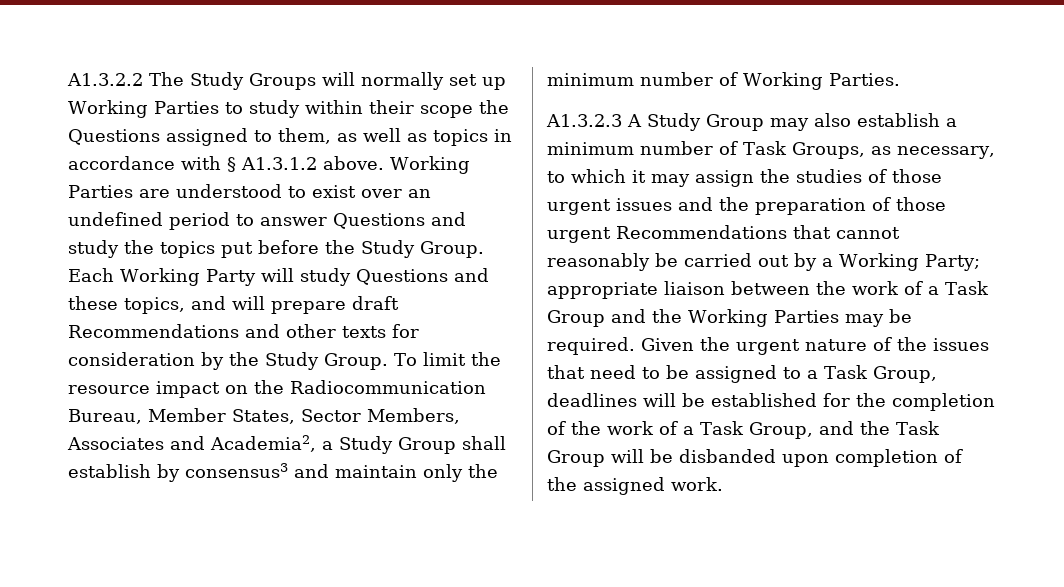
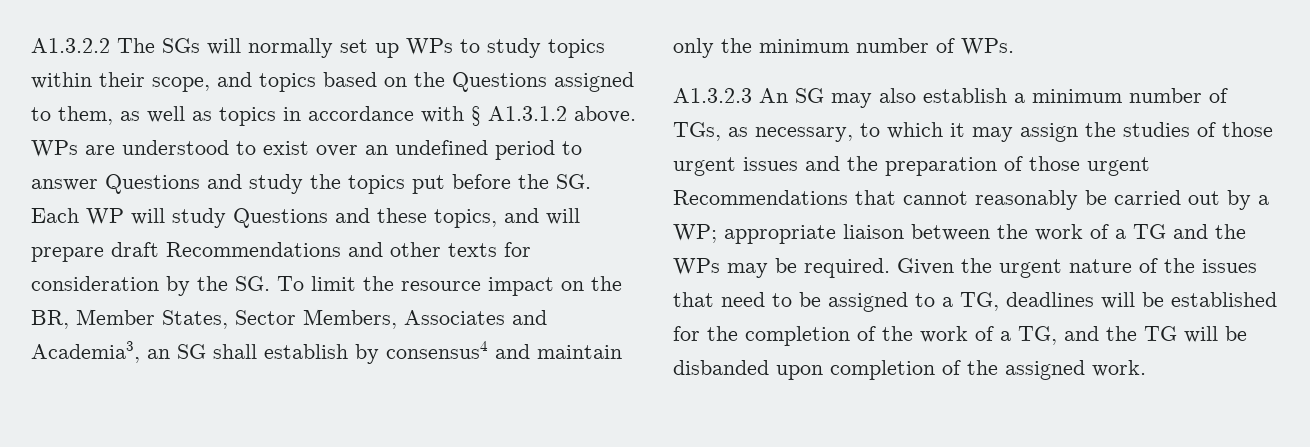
- A1.3.2.2 The Study Groups will normally set up Working Parties to study within their scope the Questions assigned to them, as well as topics in accordance with § A1.3.1.2 above.
+ A1.3.2.2 The SGs will normally set up WPs to study topics within their scope, and topics based on the Questions assigned to them, as well as topics in accordance with § A1.3.1.2 above.
- Working Parties are understood to exist over an undefined period to answer Questions and study the topics put before the Study Group. Each Working Party will study Questions and these topics, and will prepare draft Recommendations and other texts for consideration by the Study Group. To limit the resource impact on the Radiocommunication Bureau, Member States, Sector Members, Associates and Academia2, a Study Group shall establish by consensus3 and maintain only the minimum number of Working Parties.
+ WPs are understood to exist over an undefined period to answer Questions and study the topics put before the SG. Each WP will study Questions and these topics, and will prepare draft Recommendations and other texts for consideration by the SG. To limit the resource impact on the BR, Member States, Sector Members, Associates and Academia3, an SG shall establish by consensus4 and maintain only the minimum number of WPs.
- A1.3.2.3 A Study Group may also establish a minimum number of Task Groups, as necessary, to which it may assign the studies of those urgent issues and the preparation of those urgent Recommendations that cannot reasonably be carried out by a Working Party; appropriate liaison between the work of a Task Group and the Working Parties may be required.
+ A1.3.2.3 An SG may also establish a minimum number of TGs, as necessary, to which it may assign the studies of those urgent issues and the preparation of those urgent Recommendations that cannot reasonably be carried out by a WP; appropriate liaison between the work of a TG and the WPs may be required.
- Given the urgent nature of the issues that need to be assigned to a Task Group, deadlines will be established for the completion of the work of a Task Group, and the Task Group will be disbanded upon completion of the assigned work.
+ Given the urgent nature of the issues that need to be assigned to a TG, deadlines will be established for the completion of the work of a TG, and the TG will be disbanded upon completion of the assigned work.

